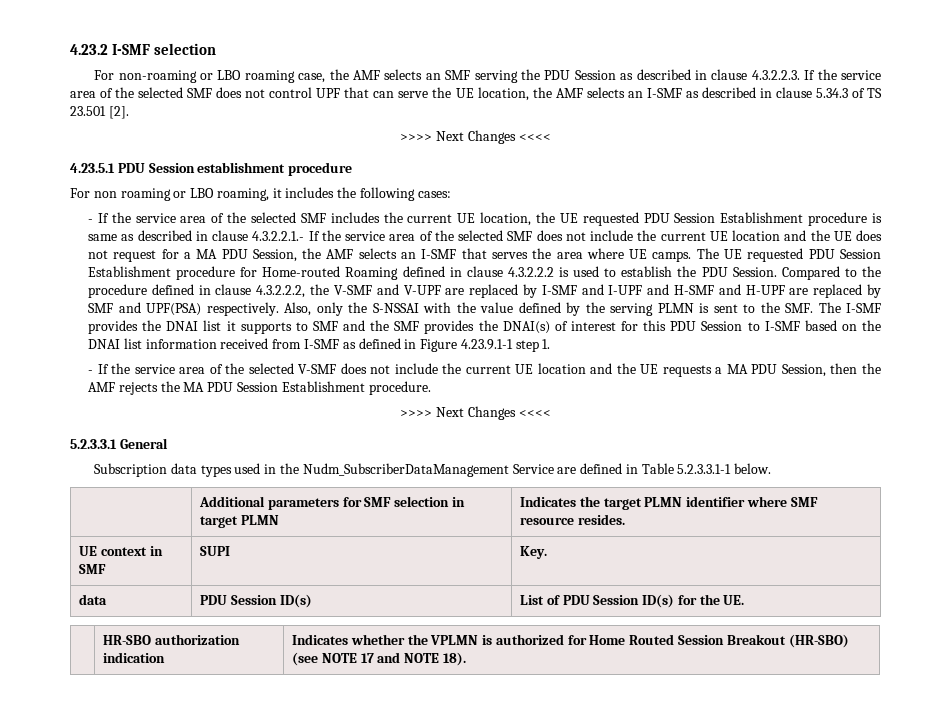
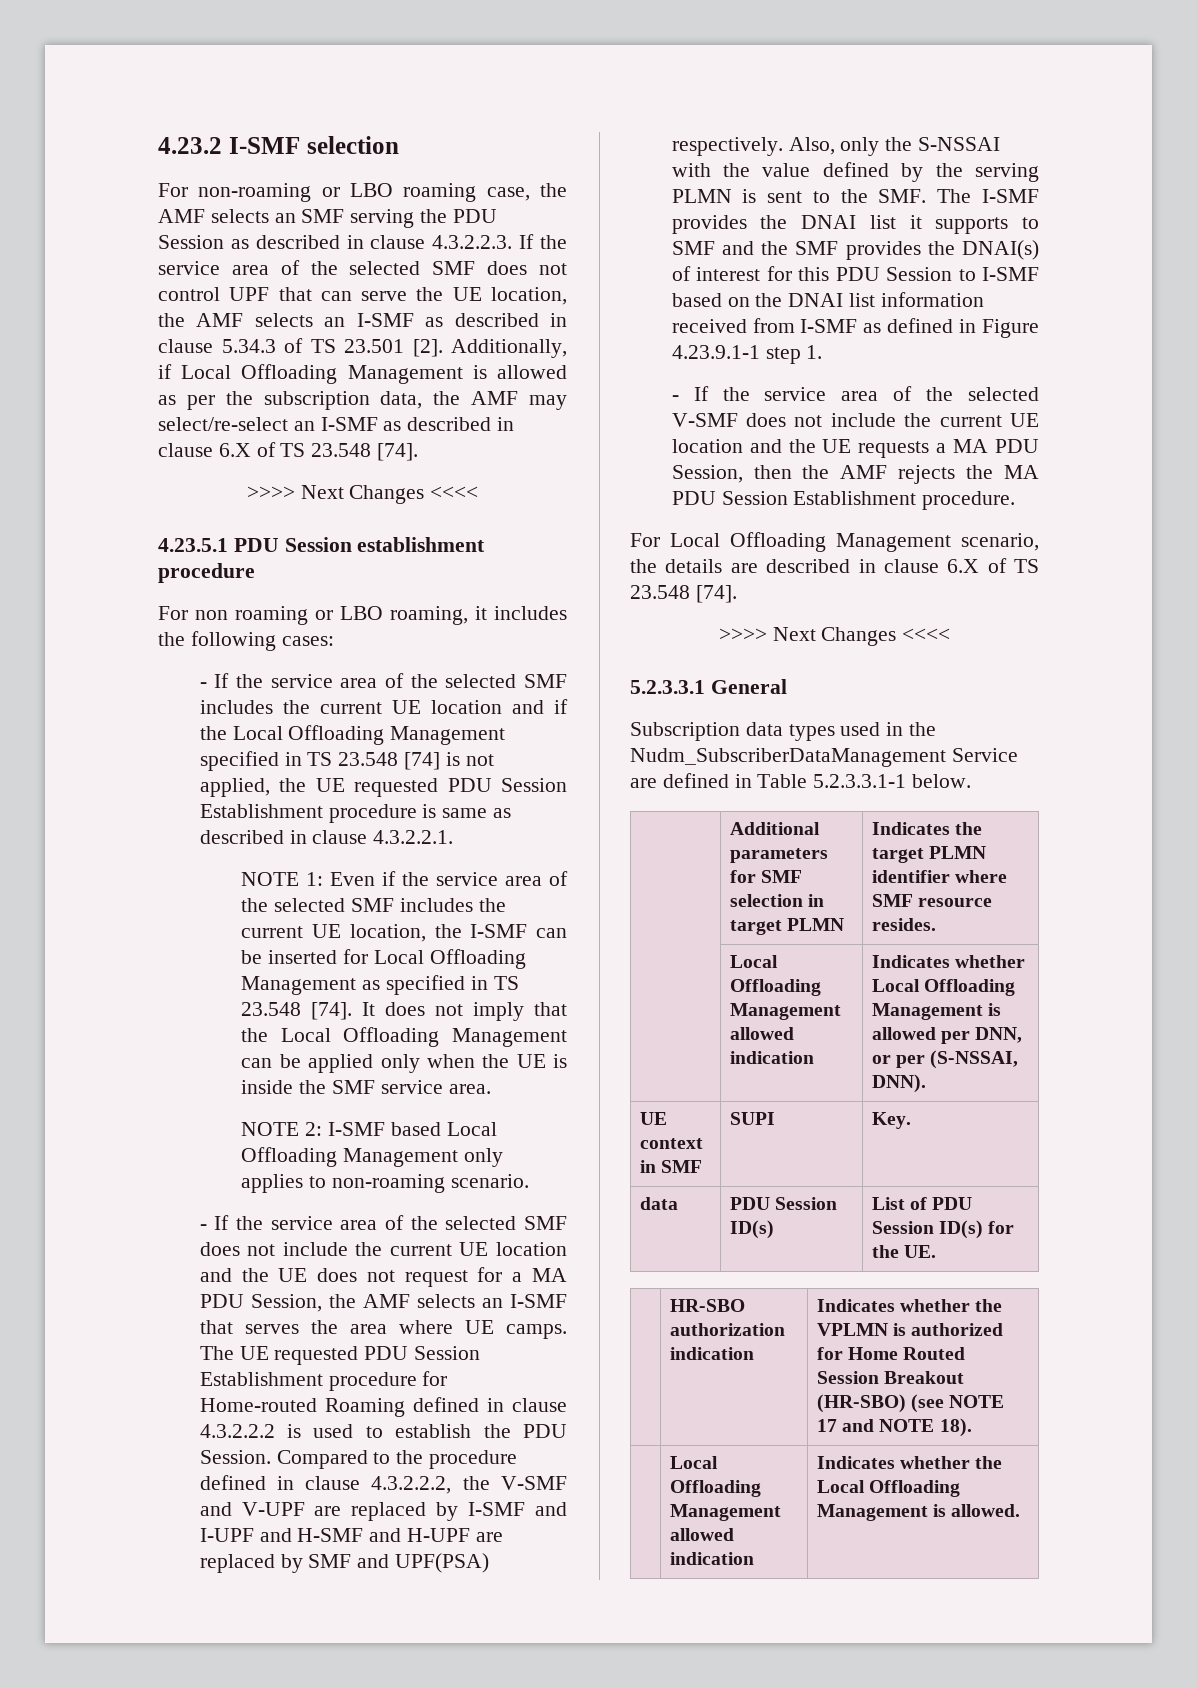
+ Additionally, if Local Offloading Management is allowed as per the subscription data, the AMF may select/re-select an I-SMF as described in clause 6.X of TS 23.548 [74].
- - If the service area of the selected SMF includes the current UE location, the UE requested PDU Session Establishment procedure is same as described in clause 4.3.2.2.1.- If the service area of the selected SMF does not include the current UE location and the UE does not request for a MA PDU Session, the AMF selects an I-SMF that serves the area where UE camps.
+ - If the service area of the selected SMF includes the current UE location and if the Local Offloading Management specified in TS 23.548 [74] is not applied, the UE requested PDU Session Establishment procedure is same as described in clause 4.3.2.2.1.
+ NOTE 1: Even if the service area of the selected SMF includes the current UE location, the I-SMF can be inserted for Local Offloading Management as specified in TS 23.548 [74]. It does not imply that the Local Offloading Management can be applied only when the UE is inside the SMF service area.
+ NOTE 2: I-SMF based Local Offloading Management only applies to non-roaming scenario.
+ - If the service area of the selected SMF does not include the current UE location and the UE does not request for a MA PDU Session, the AMF selects an I-SMF that serves the area where UE camps.
+ For Local Offloading Management scenario, the details are described in clause 6.X of TS 23.548 [74].
+ | Local Offloading Management allowed indication | Indicates whether Local Offloading Management is allowed per DNN, or per (S-NSSAI, DNN).
+ | Local Offloading Management allowed indication | Indicates whether the Local Offloading Management is allowed.

